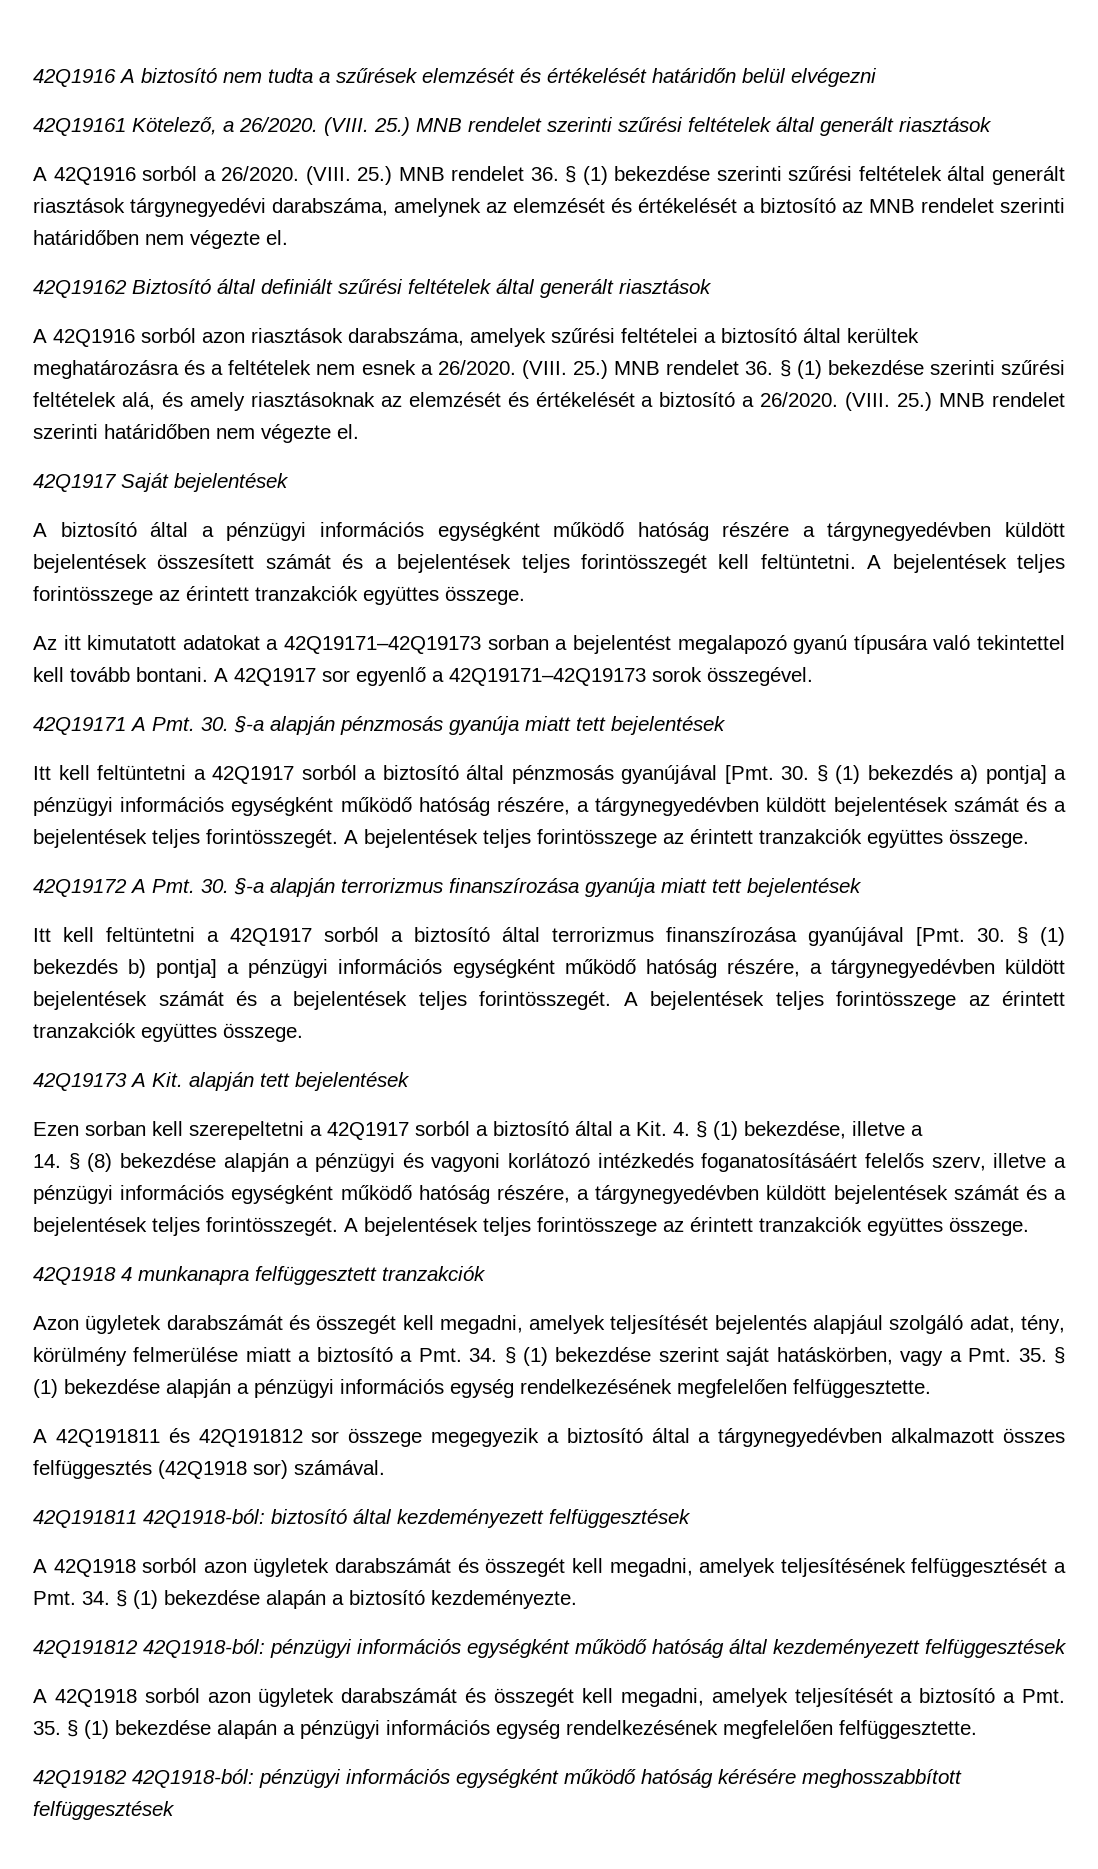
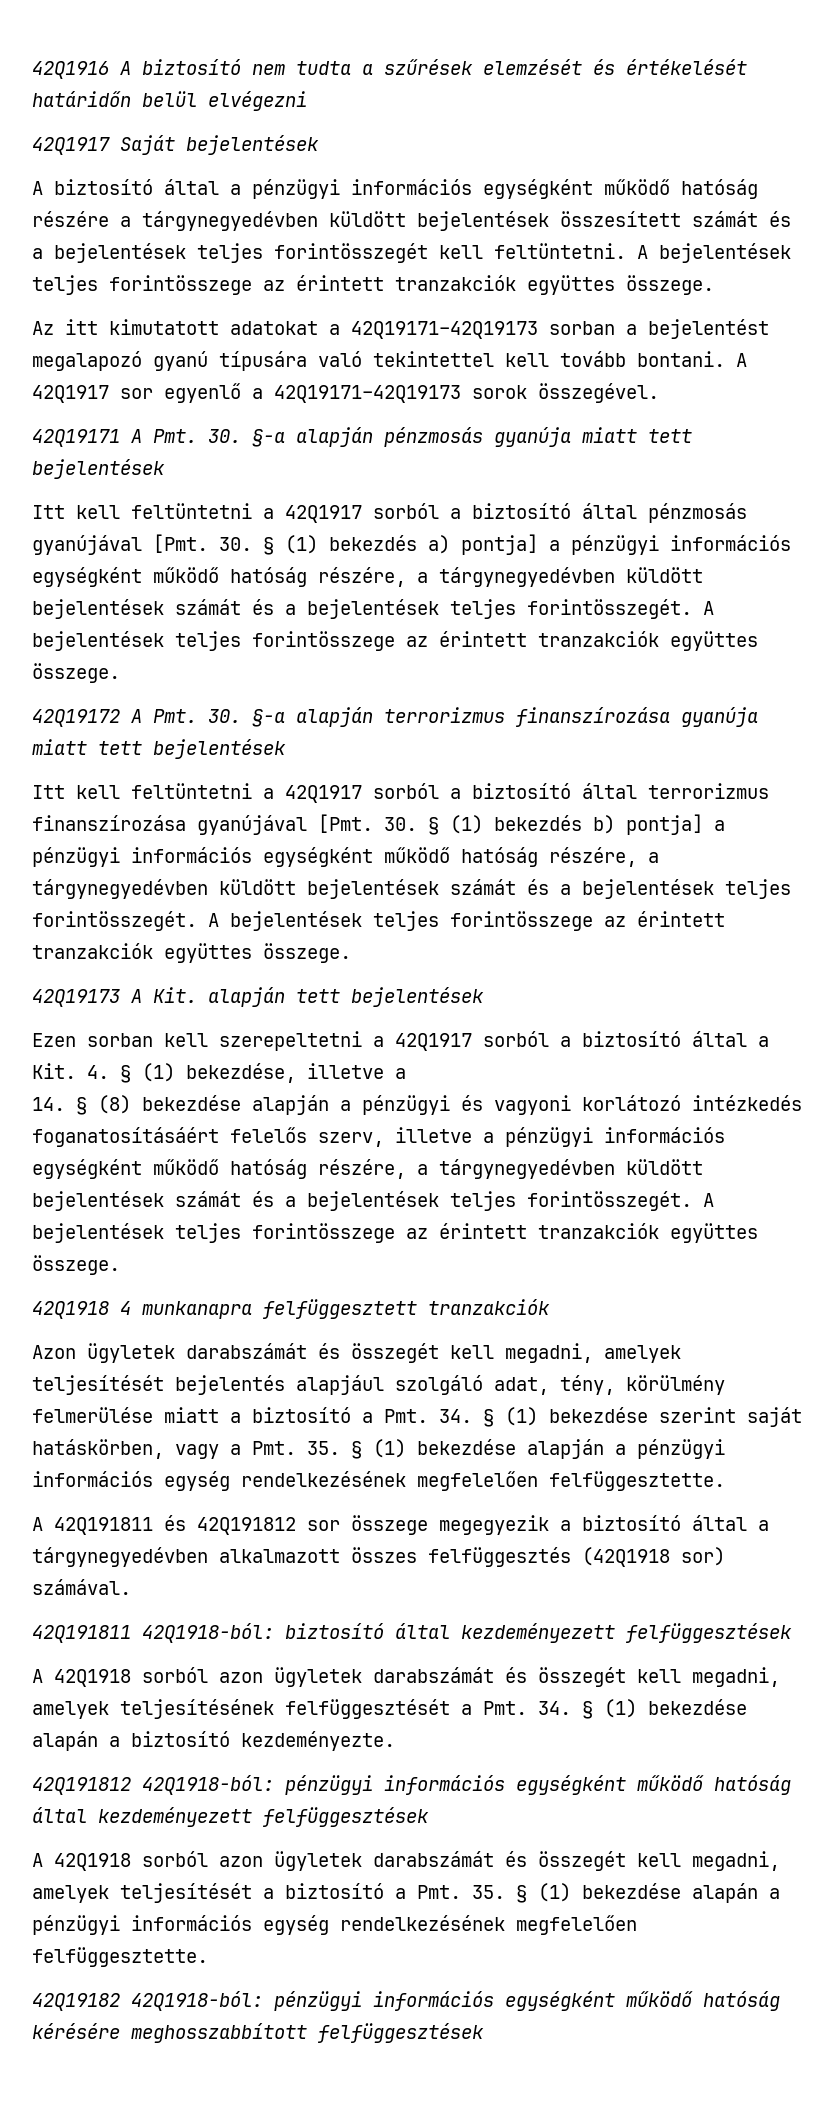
- 42Q19161 Kötelező, a 26/2020. (VIII. 25.) MNB rendelet szerinti szűrési feltételek által generált riasztások
- A 42Q1916 sorból a 26/2020. (VIII. 25.) MNB rendelet 36. § (1) bekezdése szerinti szűrési feltételek által generált riasztások tárgynegyedévi darabszáma, amelynek az elemzését és értékelését a biztosító az MNB rendelet szerinti határidőben nem végezte el.
- 42Q19162 Biztosító által definiált szűrési feltételek által generált riasztások
- A 42Q1916 sorból azon riasztások darabszáma, amelyek szűrési feltételei a biztosító által kerültek meghatározásra és a feltételek nem esnek a 26/2020. (VIII. 25.) MNB rendelet 36. § (1) bekezdése szerinti szűrési feltételek alá, és amely riasztásoknak az elemzését és értékelését a biztosító a 26/2020. (VIII. 25.) MNB rendelet szerinti határidőben nem végezte el.

